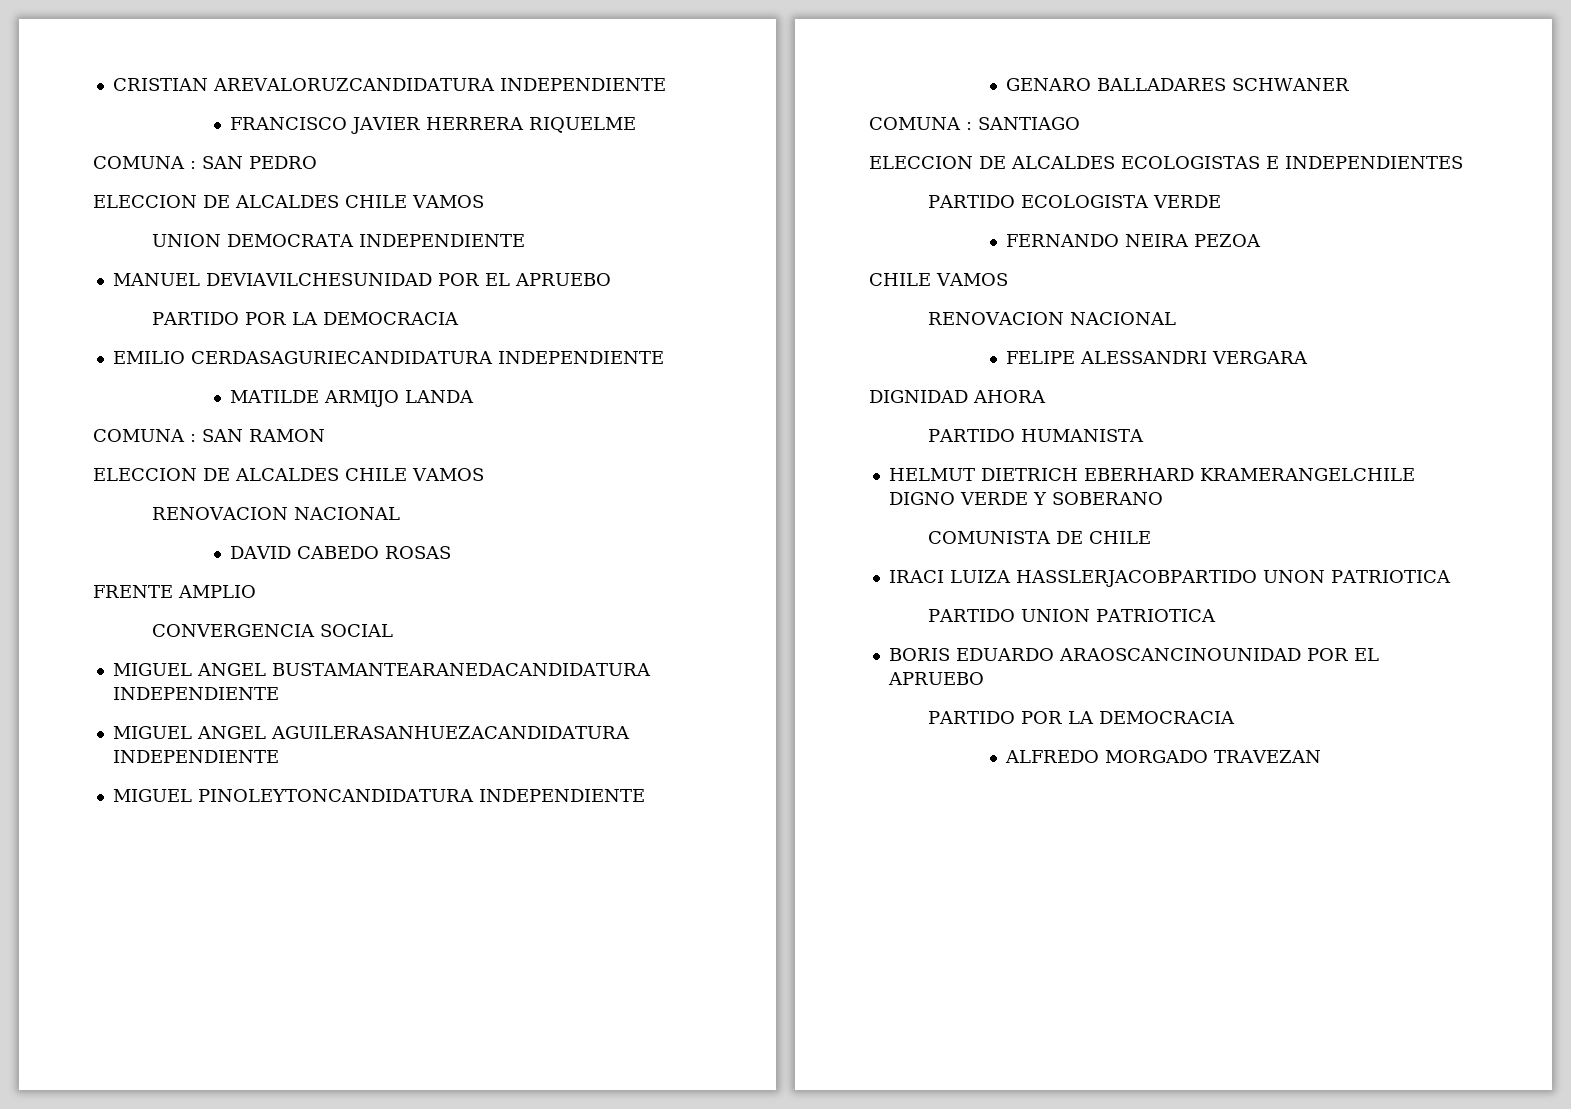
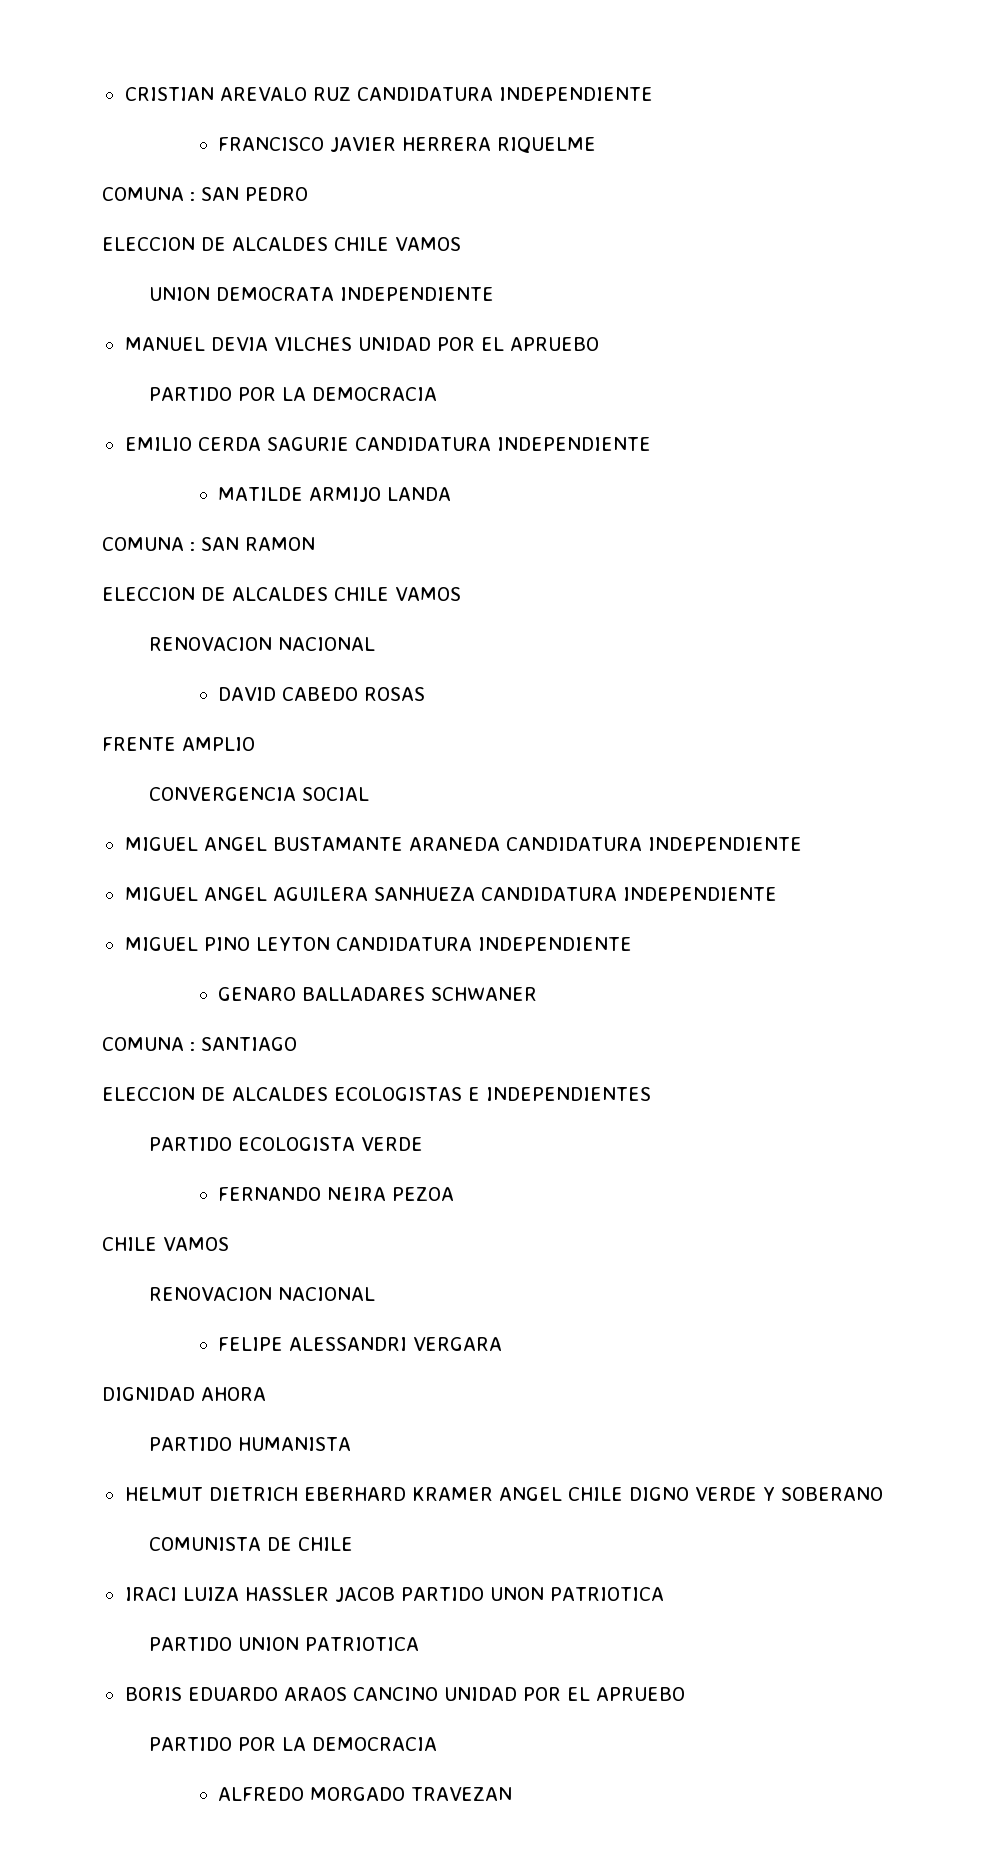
- CRISTIAN AREVALORUZCANDIDATURA INDEPENDIENTE
+ CRISTIAN AREVALO RUZ CANDIDATURA INDEPENDIENTE
- MANUEL DEVIAVILCHESUNIDAD POR EL APRUEBO
+ MANUEL DEVIA VILCHES UNIDAD POR EL APRUEBO
- EMILIO CERDASAGURIECANDIDATURA INDEPENDIENTE
+ EMILIO CERDA SAGURIE CANDIDATURA INDEPENDIENTE
- MIGUEL ANGEL BUSTAMANTEARANEDACANDIDATURA INDEPENDIENTE
+ MIGUEL ANGEL BUSTAMANTE ARANEDA CANDIDATURA INDEPENDIENTE
- MIGUEL ANGEL AGUILERASANHUEZACANDIDATURA INDEPENDIENTE
- MIGUEL PINOLEYTONCANDIDATURA INDEPENDIENTE
+ MIGUEL ANGEL AGUILERA SANHUEZA CANDIDATURA INDEPENDIENTE
+ MIGUEL PINO LEYTON CANDIDATURA INDEPENDIENTE
- HELMUT DIETRICH EBERHARD KRAMERANGELCHILE DIGNO VERDE Y SOBERANO
+ HELMUT DIETRICH EBERHARD KRAMER ANGEL CHILE DIGNO VERDE Y SOBERANO
- IRACI LUIZA HASSLERJACOBPARTIDO UNON PATRIOTICA
+ IRACI LUIZA HASSLER JACOB PARTIDO UNON PATRIOTICA
- BORIS EDUARDO ARAOSCANCINOUNIDAD POR EL APRUEBO
+ BORIS EDUARDO ARAOS CANCINO UNIDAD POR EL APRUEBO

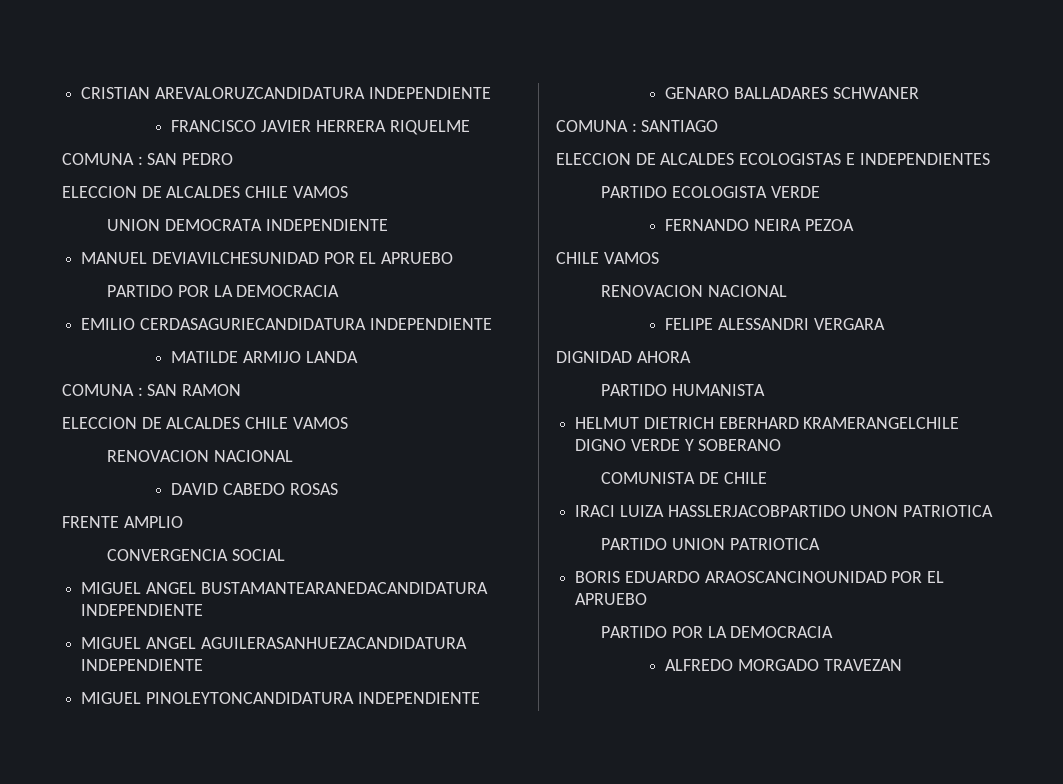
- CRISTIAN AREVALO RUZ CANDIDATURA INDEPENDIENTE
+ CRISTIAN AREVALORUZCANDIDATURA INDEPENDIENTE
- MANUEL DEVIA VILCHES UNIDAD POR EL APRUEBO
+ MANUEL DEVIAVILCHESUNIDAD POR EL APRUEBO
- EMILIO CERDA SAGURIE CANDIDATURA INDEPENDIENTE
+ EMILIO CERDASAGURIECANDIDATURA INDEPENDIENTE
- MIGUEL ANGEL BUSTAMANTE ARANEDA CANDIDATURA INDEPENDIENTE
+ MIGUEL ANGEL BUSTAMANTEARANEDACANDIDATURA INDEPENDIENTE
- MIGUEL ANGEL AGUILERA SANHUEZA CANDIDATURA INDEPENDIENTE
- MIGUEL PINO LEYTON CANDIDATURA INDEPENDIENTE
+ MIGUEL ANGEL AGUILERASANHUEZACANDIDATURA INDEPENDIENTE
+ MIGUEL PINOLEYTONCANDIDATURA INDEPENDIENTE
- HELMUT DIETRICH EBERHARD KRAMER ANGEL CHILE DIGNO VERDE Y SOBERANO
+ HELMUT DIETRICH EBERHARD KRAMERANGELCHILE DIGNO VERDE Y SOBERANO
- IRACI LUIZA HASSLER JACOB PARTIDO UNON PATRIOTICA
+ IRACI LUIZA HASSLERJACOBPARTIDO UNON PATRIOTICA
- BORIS EDUARDO ARAOS CANCINO UNIDAD POR EL APRUEBO
+ BORIS EDUARDO ARAOSCANCINOUNIDAD POR EL APRUEBO

